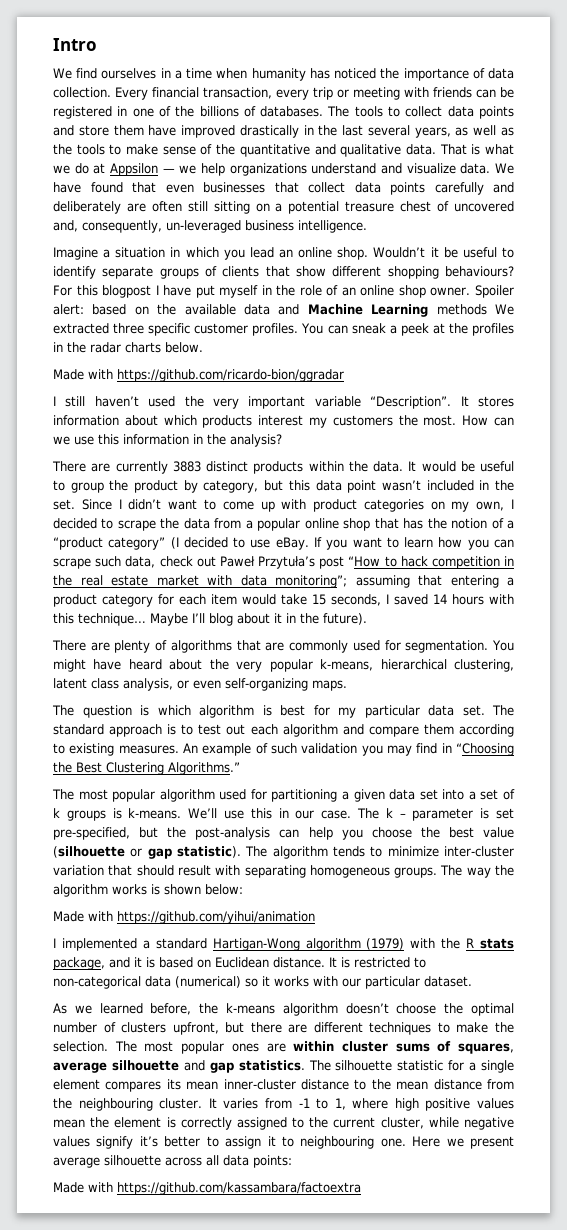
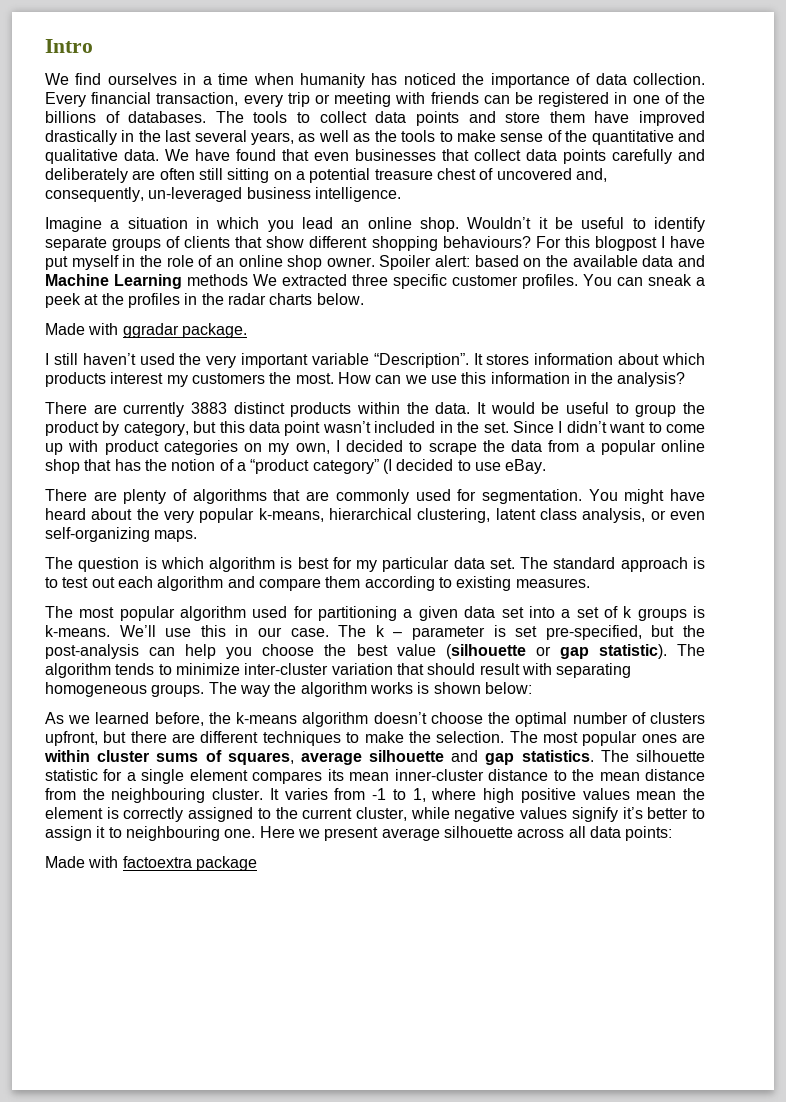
- That is what we do at Appsilon — we help organizations understand and visualize data.
- Made with https://github.com/ricardo-bion/ggradar
+ Made with ggradar package.
- If you want to learn how you can scrape such data, check out Paweł Przytuła’s post “How to hack competition in the real estate market with data monitoring”; assuming that entering a product category for each item would take 15 seconds, I saved 14 hours with this technique… Maybe I’ll blog about it in the future).
- An example of such validation you may find in “Choosing the Best Clustering Algorithms.”
- Made with https://github.com/yihui/animation
- I implemented a standard Hartigan-Wong algorithm (1979) with the R stats package, and it is based on Euclidean distance. It is restricted to non-categorical data (numerical) so it works with our particular dataset.
- Made with https://github.com/kassambara/factoextra
+ Made with factoextra package

